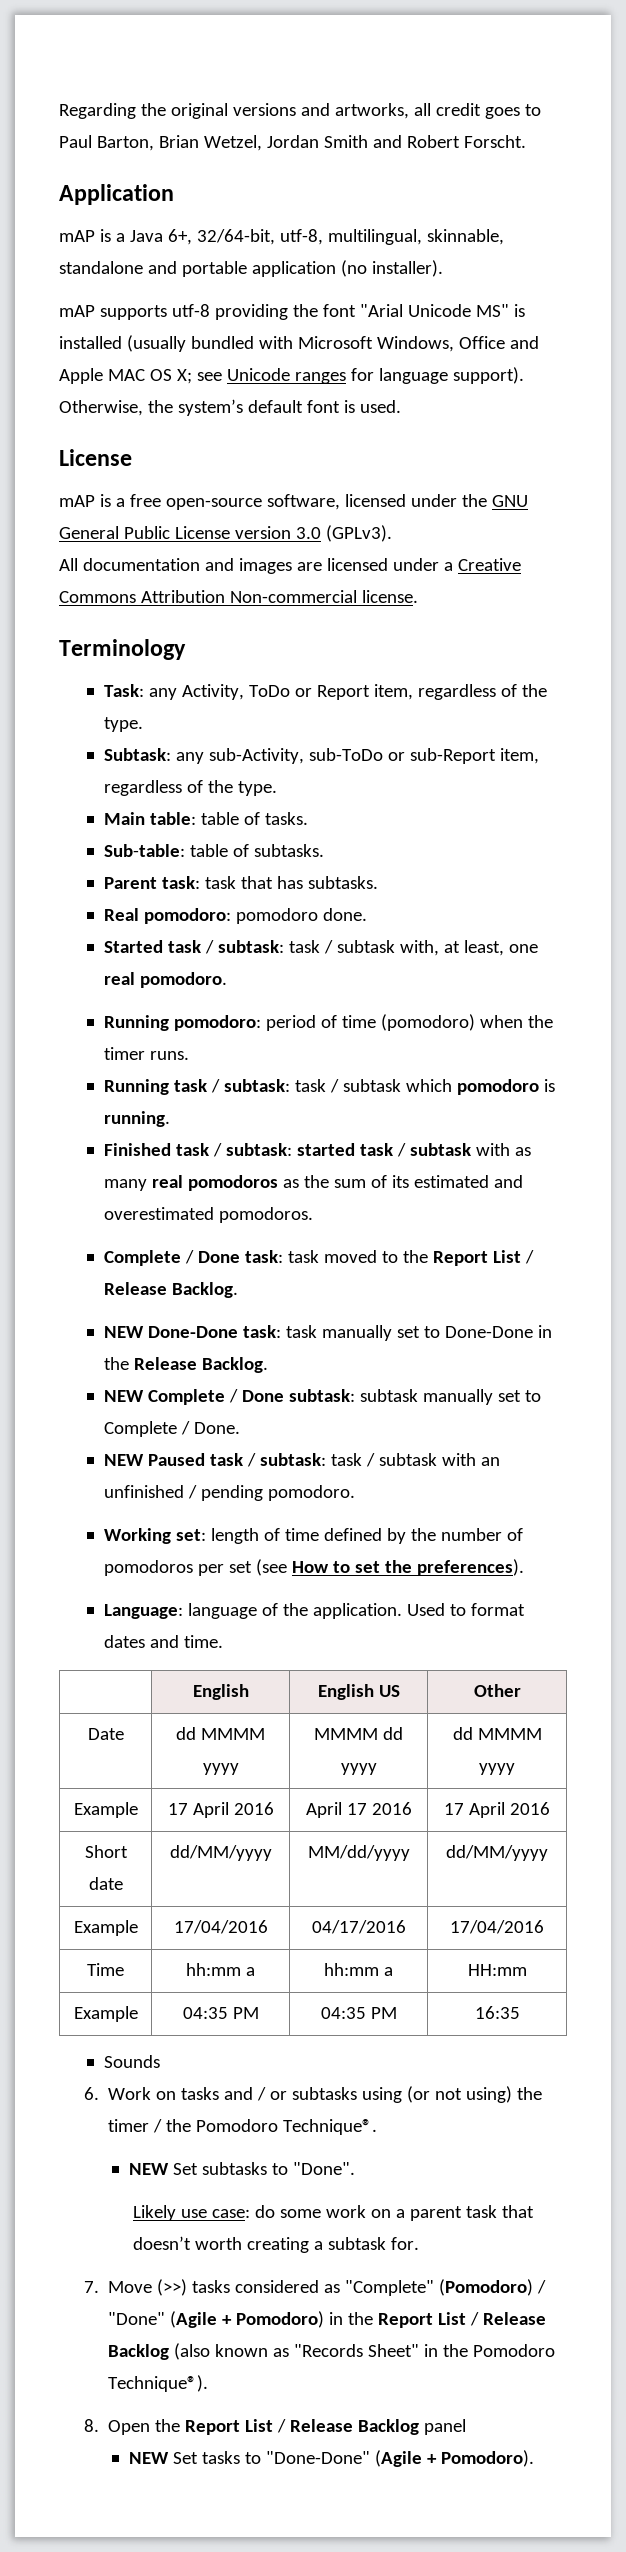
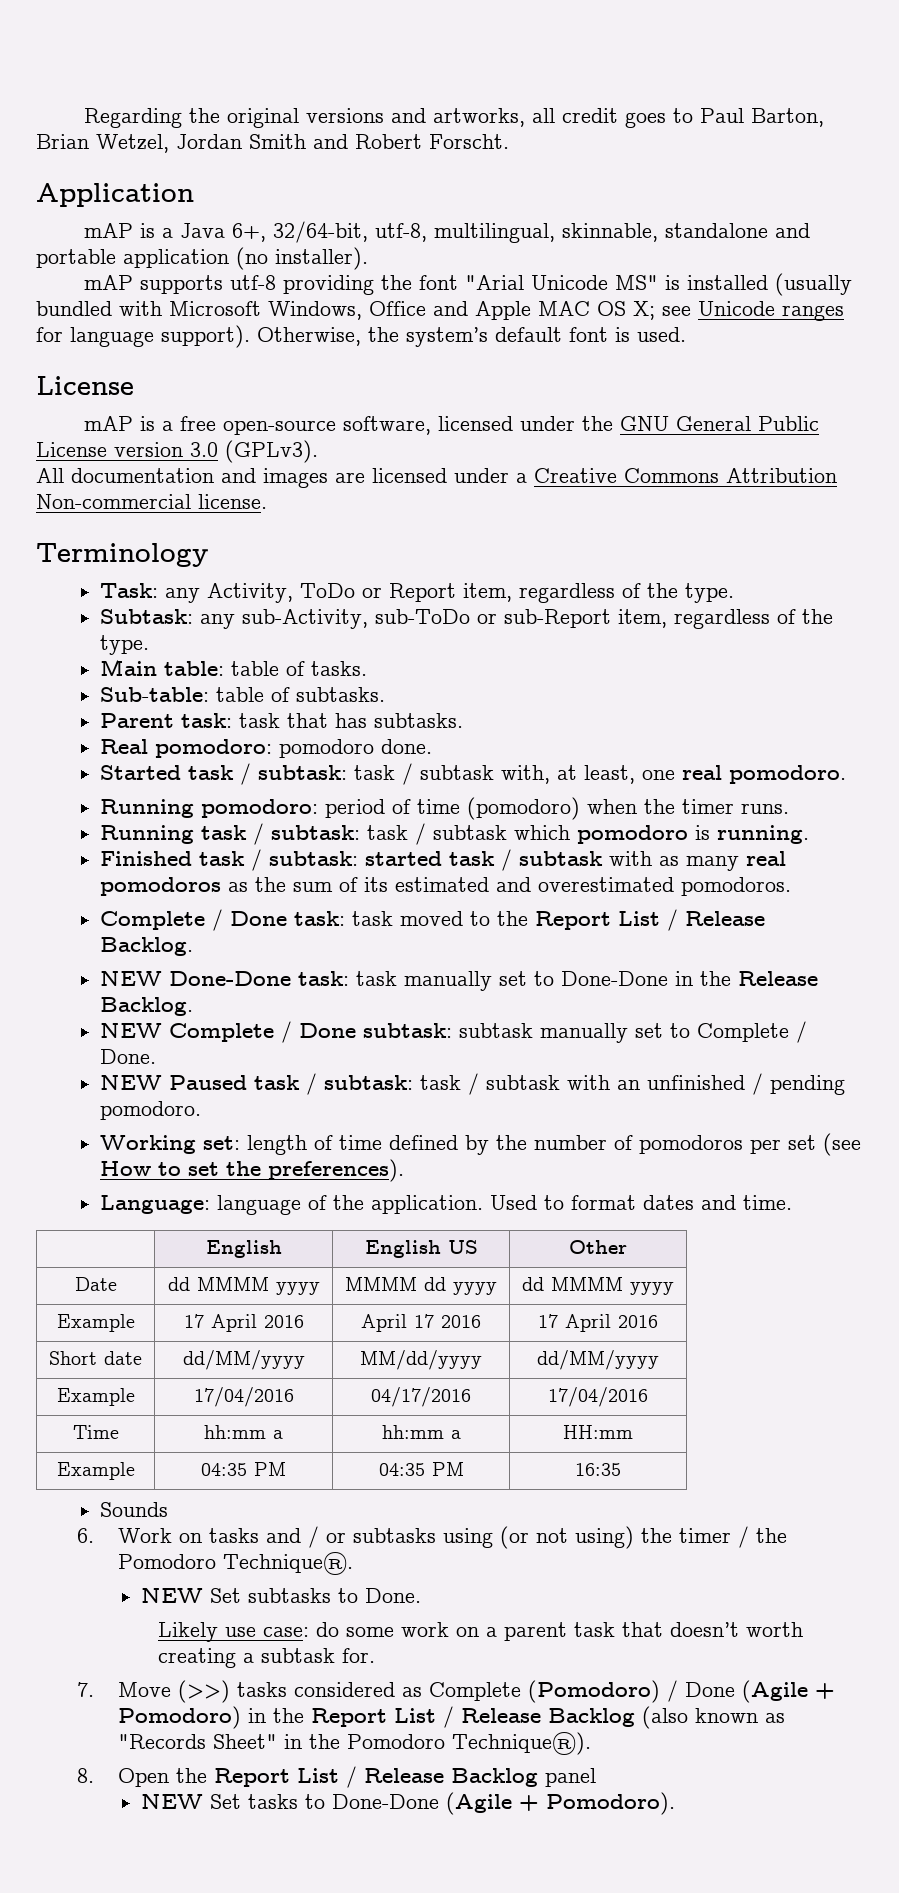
- NEW Set subtasks to "Done".
+ NEW Set subtasks to Done.
- 7. Move (>>) tasks considered as "Complete" (Pomodoro) / "Done" (Agile + Pomodoro) in the Report List / Release Backlog (also known as "Records Sheet" in the Pomodoro Technique®).
+ 7. Move (>>) tasks considered as Complete (Pomodoro) / Done (Agile + Pomodoro) in the Report List / Release Backlog (also known as "Records Sheet" in the Pomodoro Technique®).
- NEW Set tasks to "Done-Done" (Agile + Pomodoro).
+ NEW Set tasks to Done-Done (Agile + Pomodoro).

